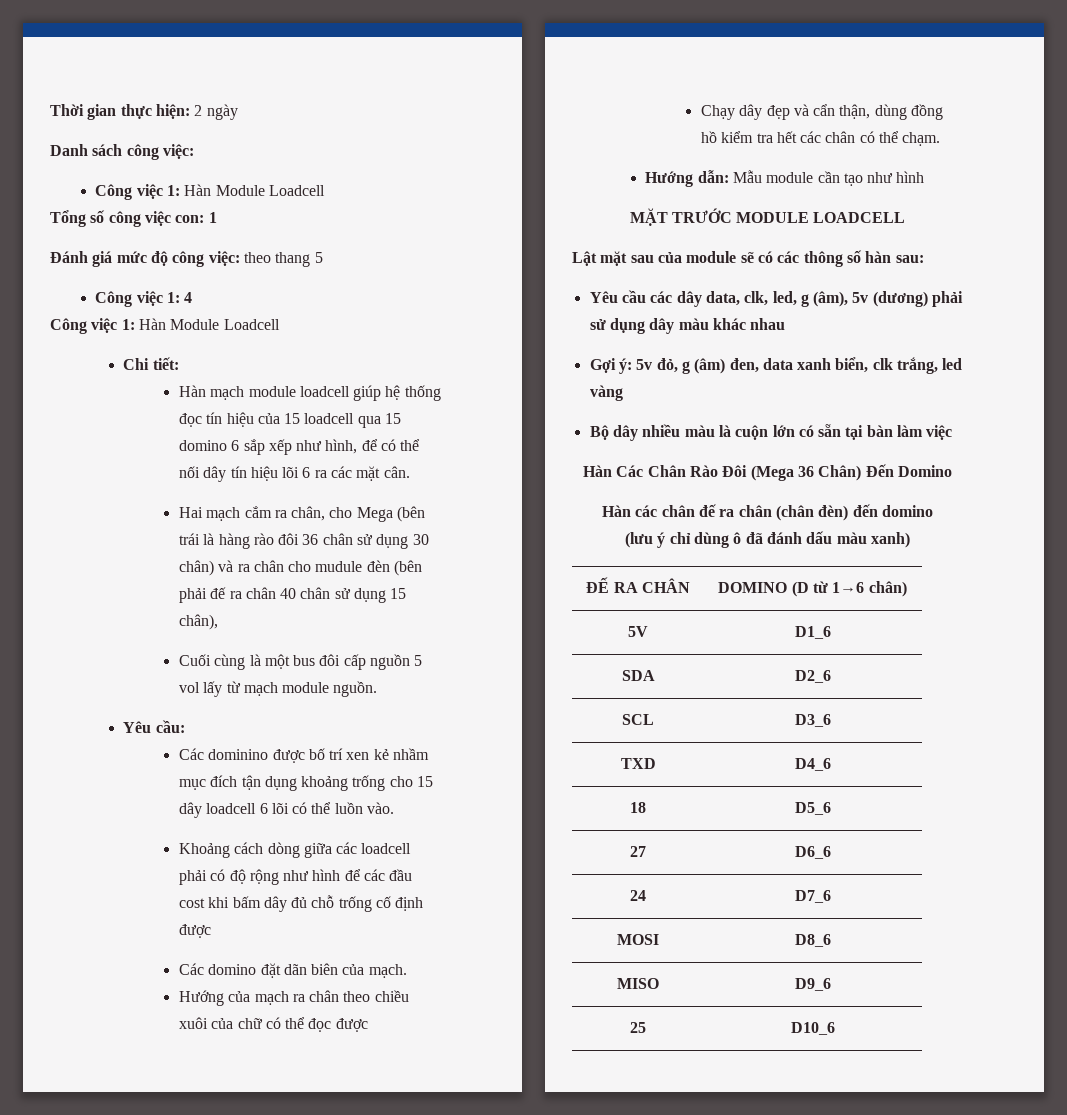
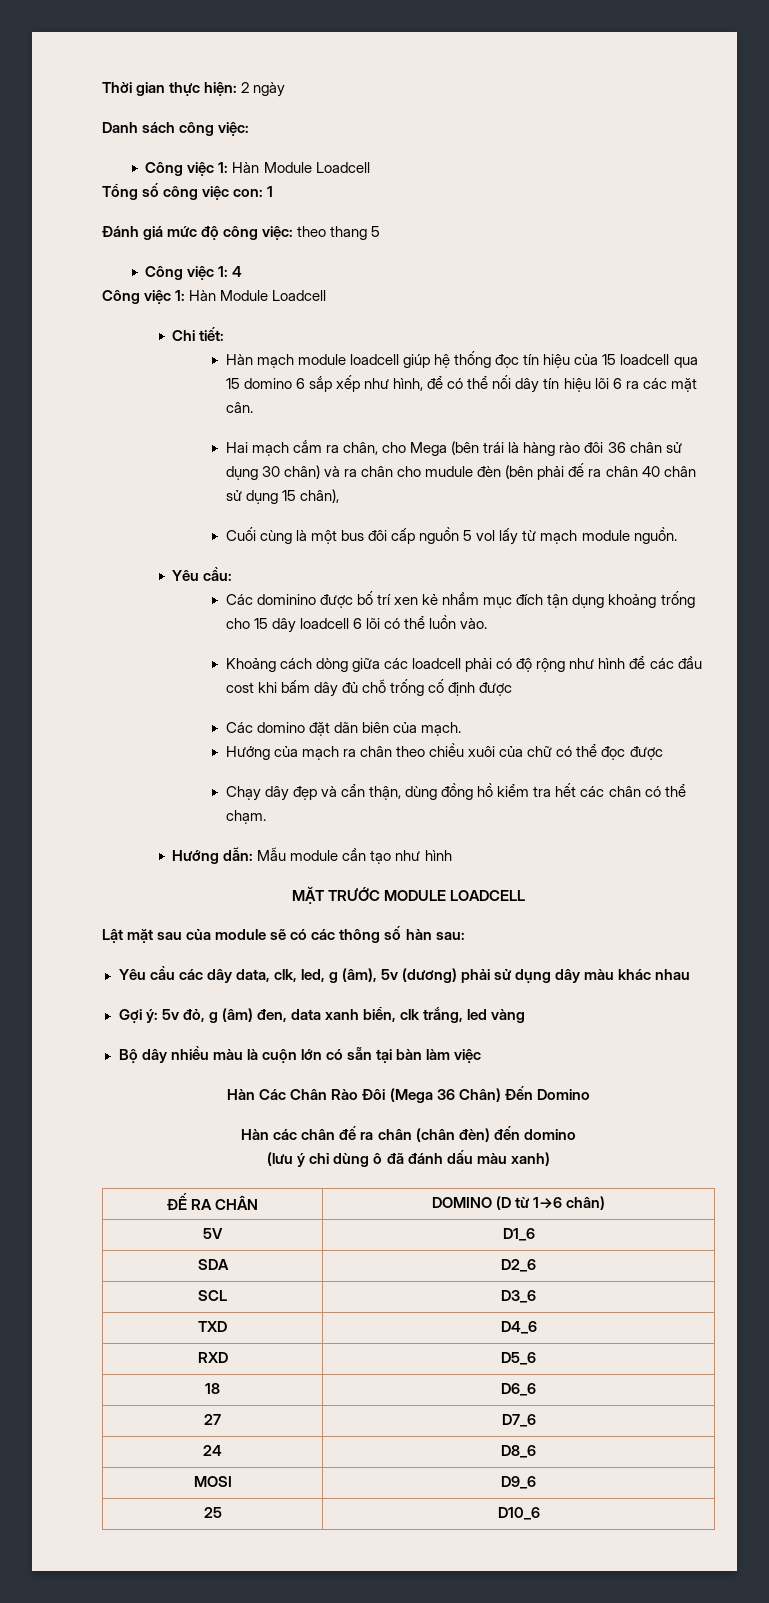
- 18 | D5_6
+ RXD | D5_6
- 27 | D6_6
+ 18 | D6_6
- 24 | D7_6
+ 27 | D7_6
- MOSI | D8_6
+ 24 | D8_6
- MISO | D9_6
+ MOSI | D9_6

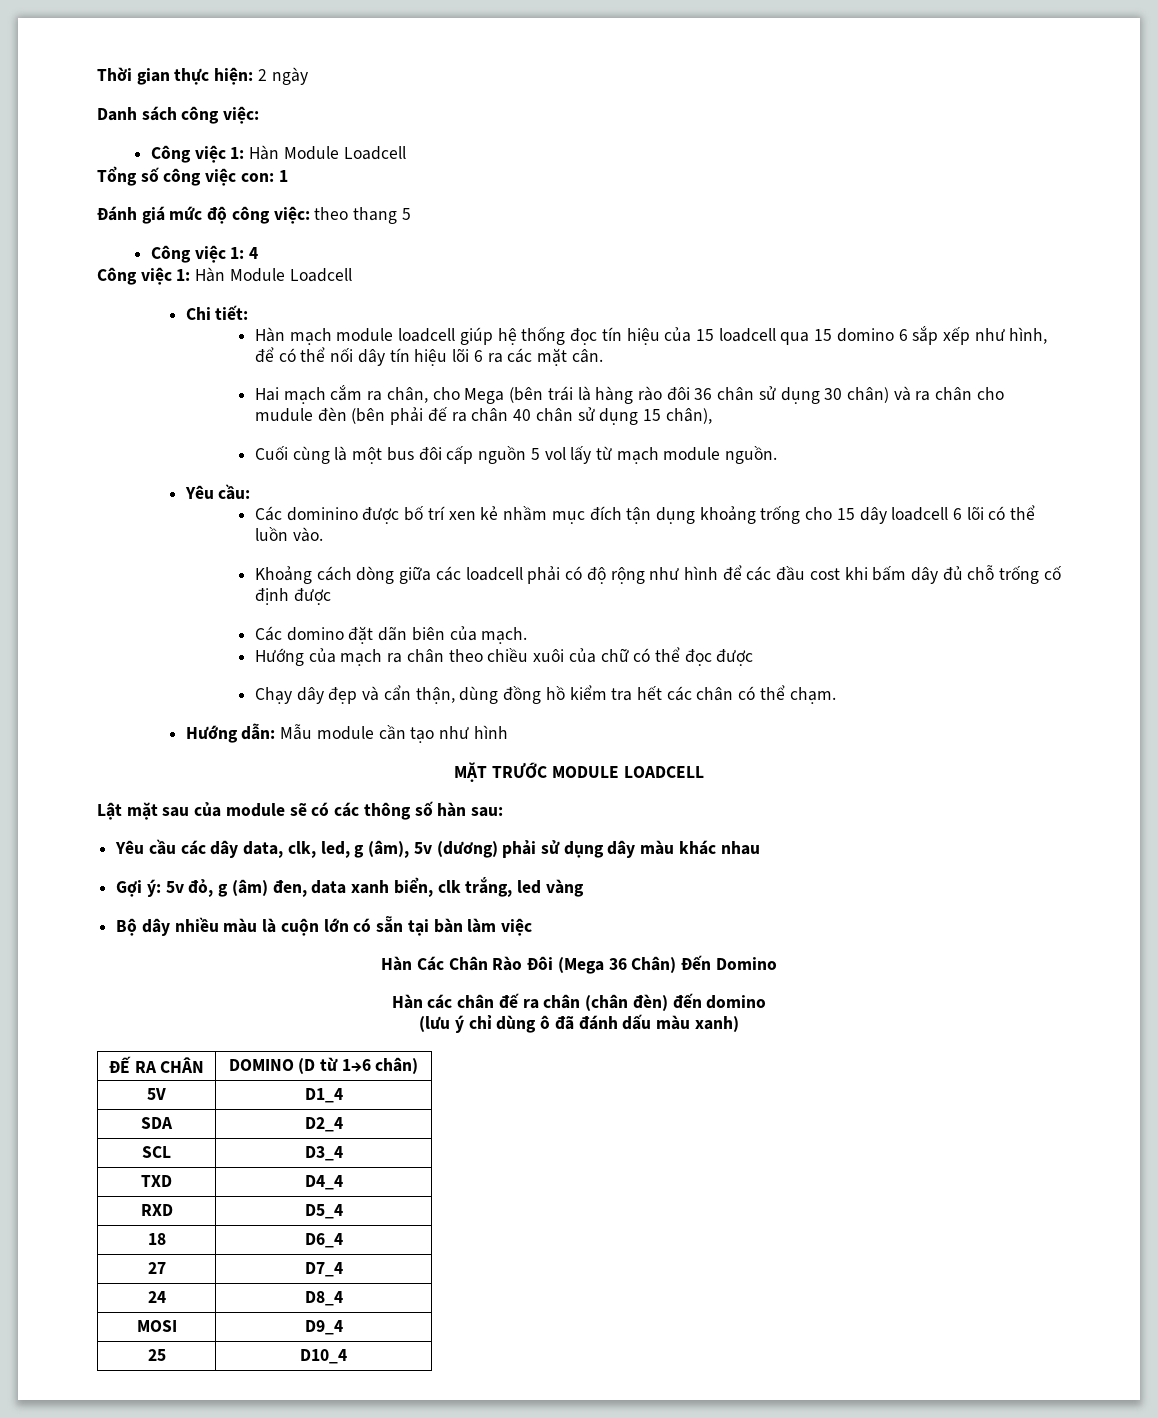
- 5V | D1_6
+ 5V | D1_4
- SDA | D2_6
+ SDA | D2_4
- SCL | D3_6
+ SCL | D3_4
- TXD | D4_6
+ TXD | D4_4
- RXD | D5_6
+ RXD | D5_4
- 18 | D6_6
+ 18 | D6_4
- 27 | D7_6
+ 27 | D7_4
- 24 | D8_6
+ 24 | D8_4
- MOSI | D9_6
+ MOSI | D9_4
- 25 | D10_6
+ 25 | D10_4

